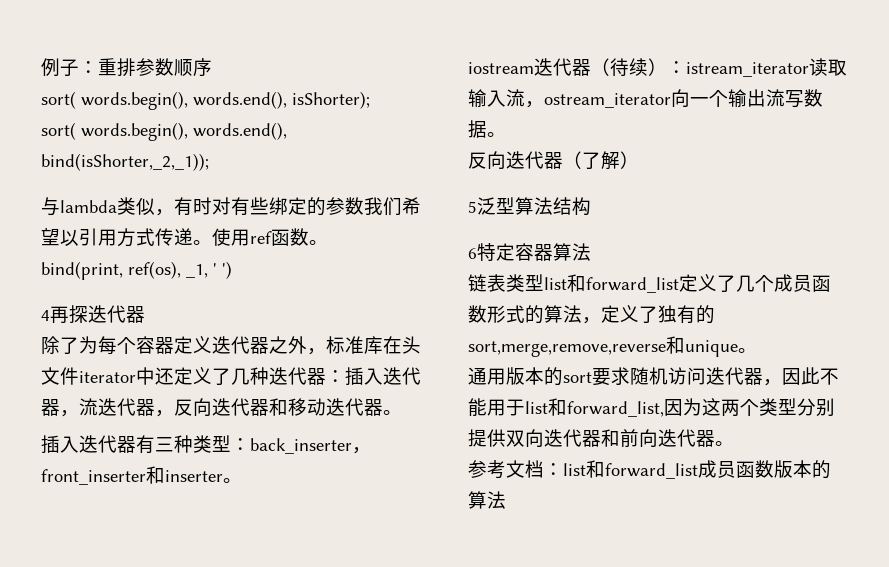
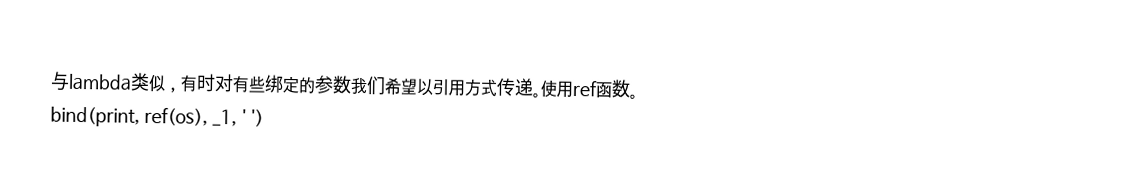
- 例子：重排参数顺序
- sort( words.begin(), words.end(), isShorter);
- sort( words.begin(), words.end(), bind(isShorter,_2,_1));
- 4再探迭代器
- 除了为每个容器定义迭代器之外，标准库在头文件iterator中还定义了几种迭代器：插入迭代器，流迭代器，反向迭代器和移动迭代器。
- 插入迭代器有三种类型：back_inserter，front_inserter和inserter。
- iostream迭代器（待续）：istream_iterator读取输入流，ostream_iterator向一个输出流写数据。
- 反向迭代器（了解）
- 5泛型算法结构
- 6特定容器算法
- 链表类型list和forward_list定义了几个成员函数形式的算法，定义了独有的sort,merge,remove,reverse和unique。
- 通用版本的sort要求随机访问迭代器，因此不能用于list和forward_list,因为这两个类型分别提供双向迭代器和前向迭代器。
- 参考文档：list和forward_list成员函数版本的算法

